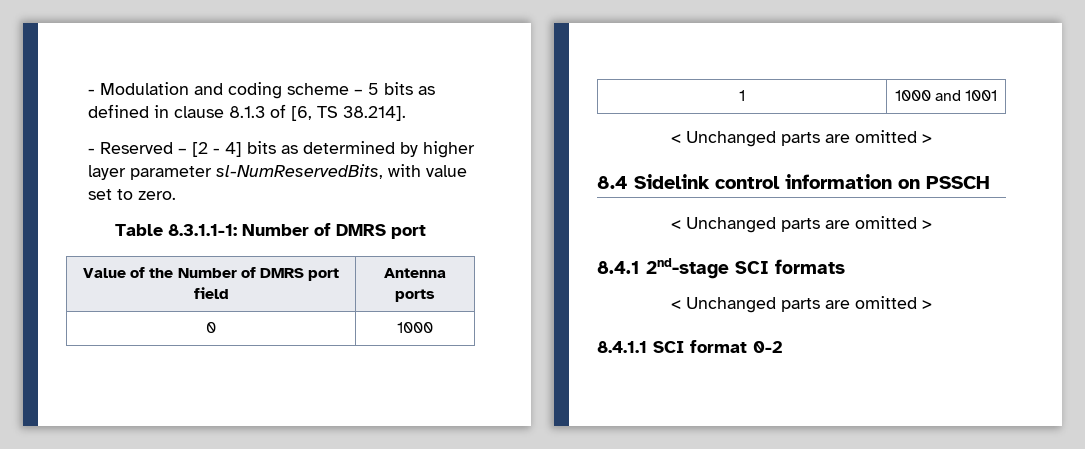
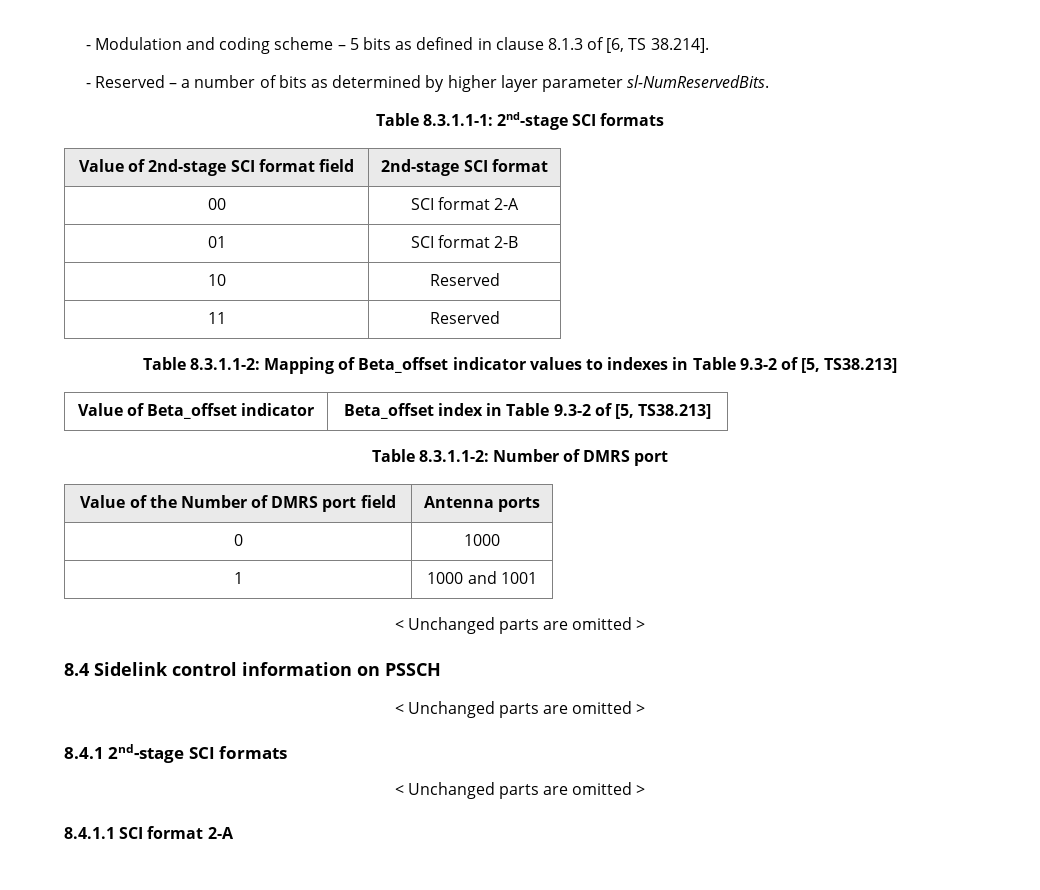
- - Reserved – [2 - 4] bits as determined by higher layer parameter sl-NumReservedBits, with value set to zero.
- Table 8.3.1.1-1: Number of DMRS port
+ - Reserved – a number of bits as determined by higher layer parameter sl-NumReservedBits.
+ Table 8.3.1.1-1: 2nd-stage SCI formats
+ Value of 2nd-stage SCI format field | 2nd-stage SCI format
+ 00 | SCI format 2-A
+ 01 | SCI format 2-B
+ 10 | Reserved
+ 11 | Reserved
+ Table 8.3.1.1-2: Mapping of Beta_offset indicator values to indexes in Table 9.3-2 of [5, TS38.213]
+ Value of Beta_offset indicator | Beta_offset index in Table 9.3-2 of [5, TS38.213]
+ Table 8.3.1.1-2: Number of DMRS port
- 8.4.1.1 SCI format 0-2
+ 8.4.1.1 SCI format 2-A

